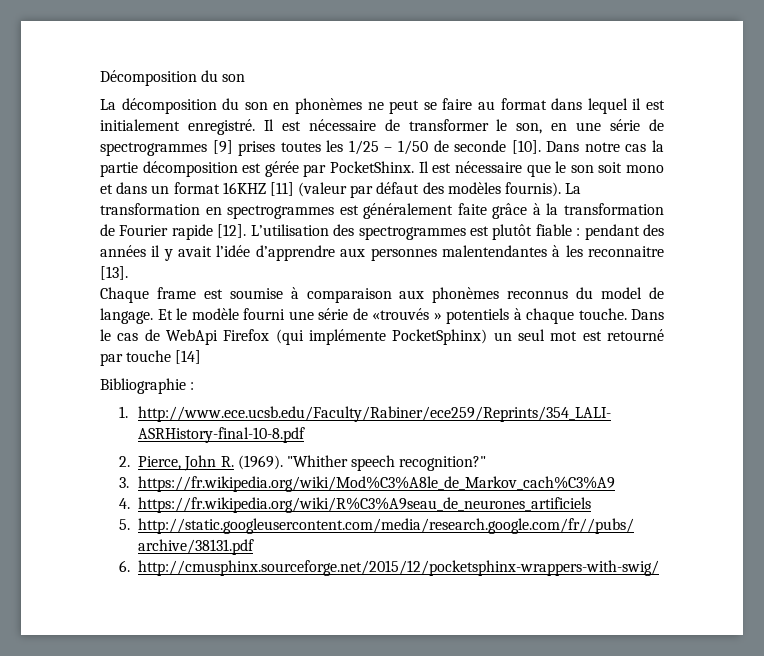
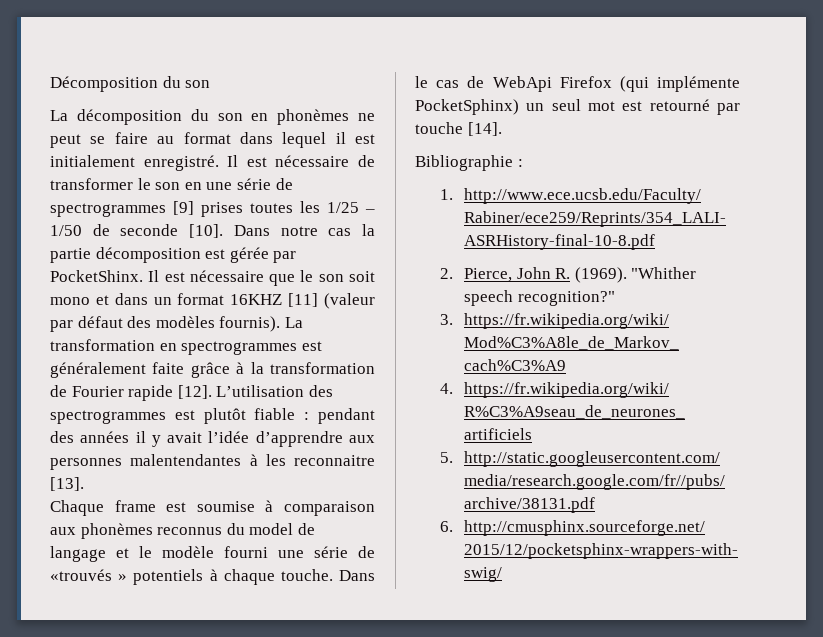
- Il est nécessaire de transformer le son, en une série de spectrogrammes [9] prises toutes les 1/25 – 1/50 de seconde [10].
+ Il est nécessaire de transformer le son en une série de spectrogrammes [9] prises toutes les 1/25 – 1/50 de seconde [10].
- Chaque frame est soumise à comparaison aux phonèmes reconnus du model de langage. Et le modèle fourni une série de «trouvés » potentiels à chaque touche.
+ Chaque frame est soumise à comparaison aux phonèmes reconnus du model de langage et le modèle fourni une série de «trouvés » potentiels à chaque touche.
- Dans le cas de WebApi Firefox (qui implémente PocketSphinx) un seul mot est retourné par touche [14]
+ Dans le cas de WebApi Firefox (qui implémente PocketSphinx) un seul mot est retourné par touche [14].

